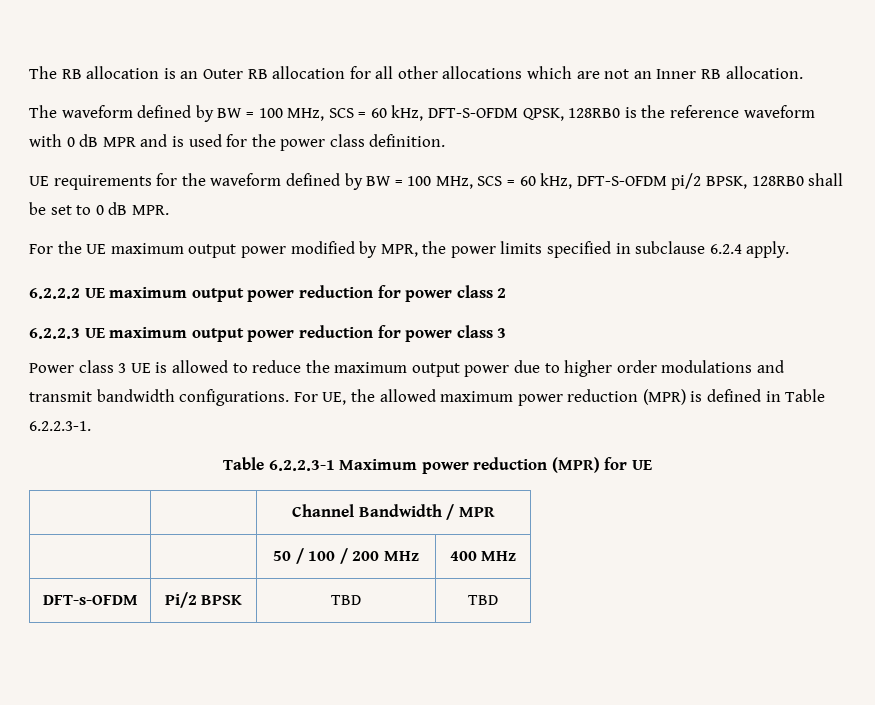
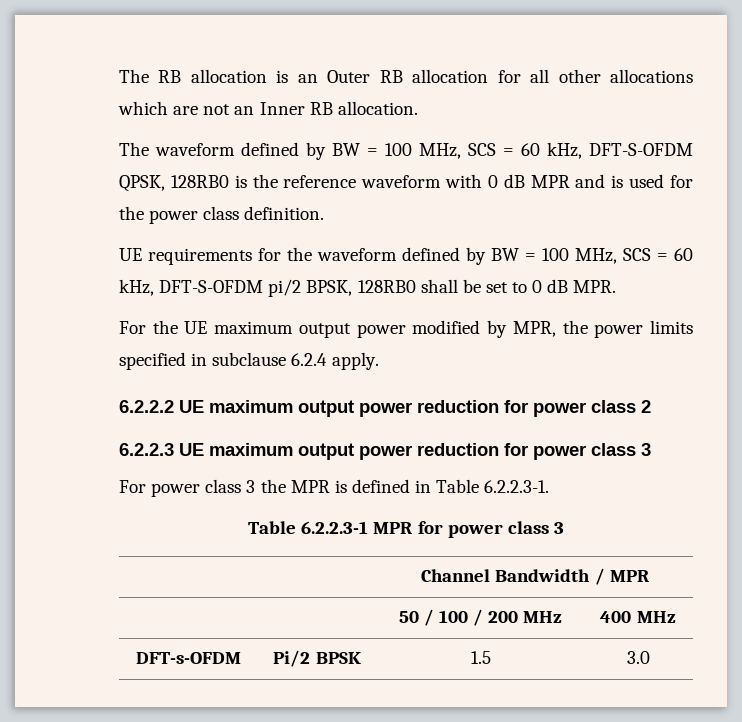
- Power class 3 UE is allowed to reduce the maximum output power due to higher order modulations and transmit bandwidth configurations. For UE, the allowed maximum power reduction (MPR) is defined in Table 6.2.2.3-1.
+ For power class 3 the MPR is defined in Table 6.2.2.3-1.
- Table 6.2.2.3-1 Maximum power reduction (MPR) for UE
+ Table 6.2.2.3-1 MPR for power class 3
- DFT-s-OFDM | Pi/2 BPSK | TBD | TBD
+ DFT-s-OFDM | Pi/2 BPSK | 1.5 | 3.0

